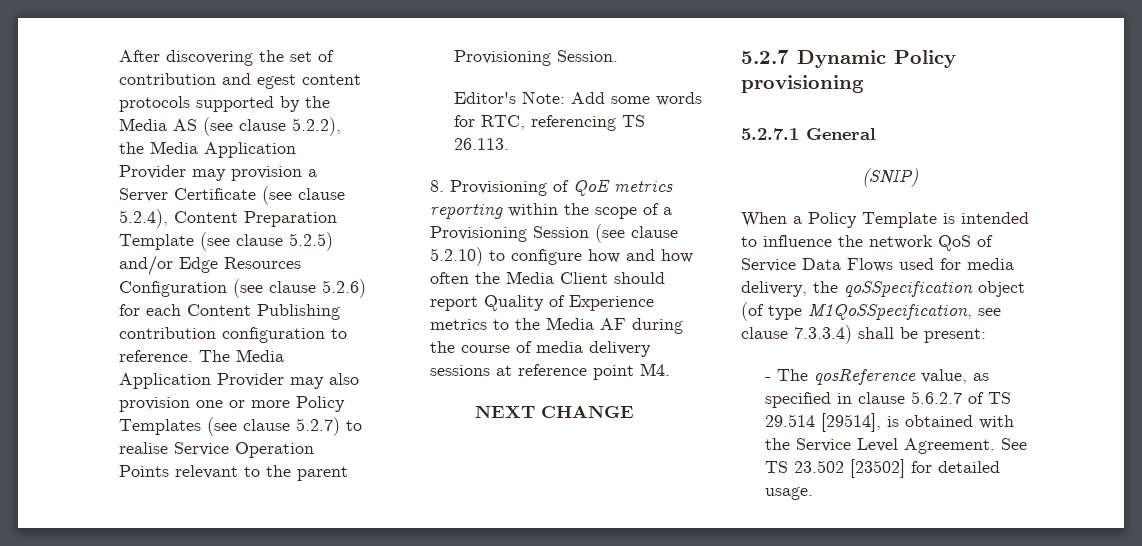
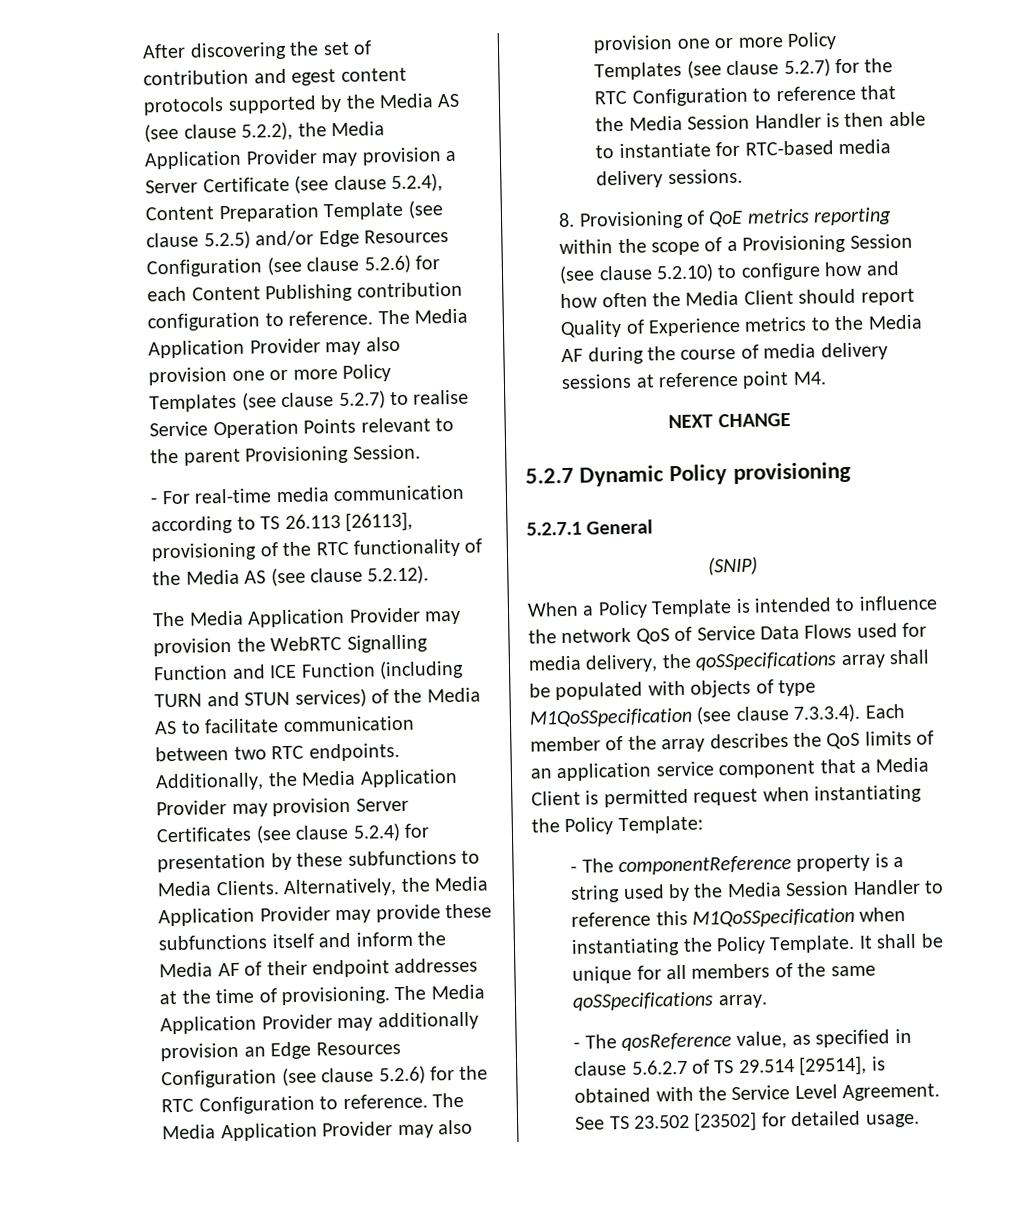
- Editor's Note: Add some words for RTC, referencing TS 26.113.
+ - For real-time media communication according to TS 26.113 [26113], provisioning of the RTC functionality of the Media AS (see clause 5.2.12).
+ The Media Application Provider may provision the WebRTC Signalling Function and ICE Function (including TURN and STUN services) of the Media AS to facilitate communication between two RTC endpoints. Additionally, the Media Application Provider may provision Server Certificates (see clause 5.2.4) for presentation by these subfunctions to Media Clients. Alternatively, the Media Application Provider may provide these subfunctions itself and inform the Media AF of their endpoint addresses at the time of provisioning. The Media Application Provider may additionally provision an Edge Resources Configuration (see clause 5.2.6) for the RTC Configuration to reference. The Media Application Provider may also provision one or more Policy Templates (see clause 5.2.7) for the RTC Configuration to reference that the Media Session Handler is then able to instantiate for RTC-based media delivery sessions.
- When a Policy Template is intended to influence the network QoS of Service Data Flows used for media delivery, the qoSSpecification object (of type M1QoSSpecification, see clause 7.3.3.4) shall be present:
+ When a Policy Template is intended to influence the network QoS of Service Data Flows used for media delivery, the qoSSpecifications array shall be populated with objects of type M1QoSSpecification (see clause 7.3.3.4). Each member of the array describes the QoS limits of an application service component that a Media Client is permitted request when instantiating the Policy Template:
+ - The componentReference property is a string used by the Media Session Handler to reference this M1QoSSpecification when instantiating the Policy Template. It shall be unique for all members of the same qoSSpecifications array.

